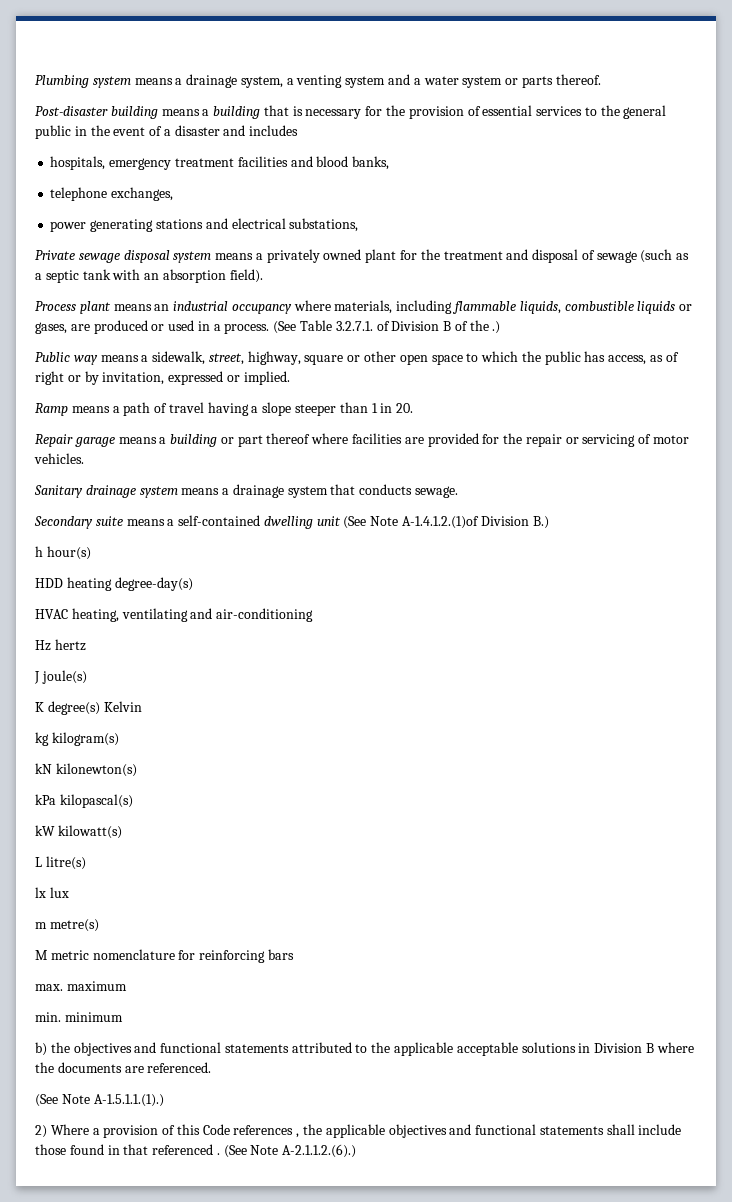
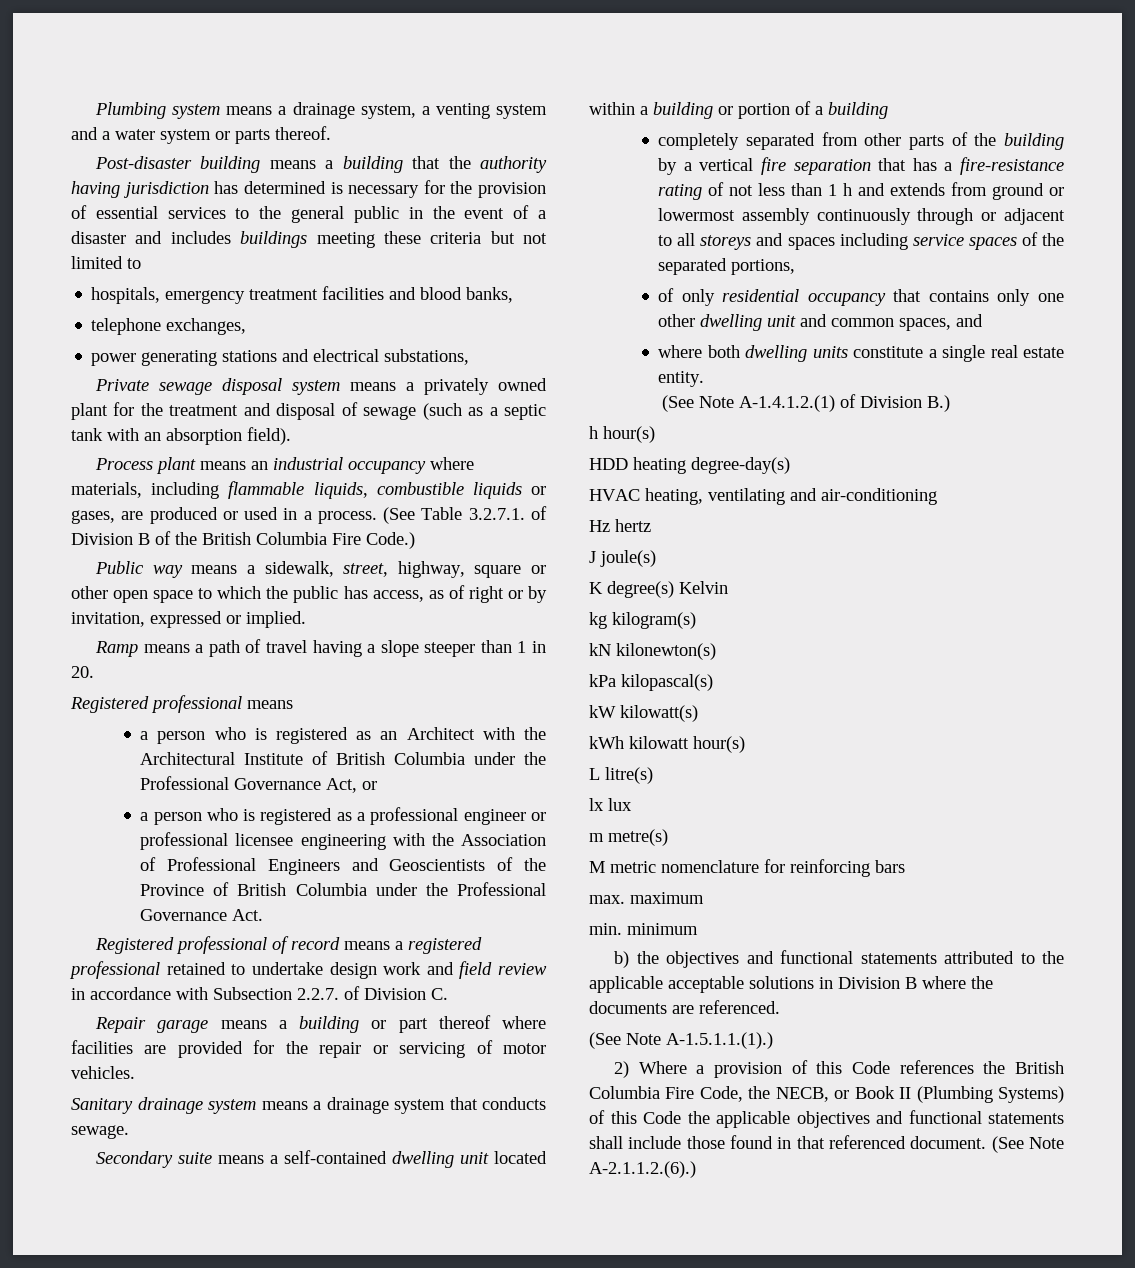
- Post-disaster building means a building that is necessary for the provision of essential services to the general public in the event of a disaster and includes
+ Post-disaster building means a building that the authority having jurisdiction has determined is necessary for the provision of essential services to the general public in the event of a disaster and includes buildings meeting these criteria but not limited to
- (See Table 3.2.7.1. of Division B of the .)
+ (See Table 3.2.7.1. of Division B of the British Columbia Fire Code.)
+ Registered professional means
+ a person who is registered as an Architect with the Architectural Institute of British Columbia under the Professional Governance Act, or
+ a person who is registered as a professional engineer or professional licensee engineering with the Association of Professional Engineers and Geoscientists of the Province of British Columbia under the Professional Governance Act.
+ Registered professional of record means a registered professional retained to undertake design work and field review in accordance with Subsection 2.2.7. of Division C.
- Secondary suite means a self-contained dwelling unit (See Note A-1.4.1.2.(1)of Division B.)
+ Secondary suite means a self-contained dwelling unit located within a building or portion of a building
+ completely separated from other parts of the building by a vertical fire separation that has a fire-resistance rating of not less than 1 h and extends from ground or lowermost assembly continuously through or adjacent to all storeys and spaces including service spaces of the separated portions,
+ of only residential occupancy that contains only one other dwelling unit and common spaces, and
+ where both dwelling units constitute a single real estate entity.
+ (See Note A-1.4.1.2.(1) of Division B.)
+ kWh kilowatt hour(s)
- 2) Where a provision of this Code references , the applicable objectives and functional statements shall include those found in that referenced .
+ 2) Where a provision of this Code references the British Columbia Fire Code, the NECB, or Book II (Plumbing Systems) of this Code the applicable objectives and functional statements shall include those found in that referenced document.

